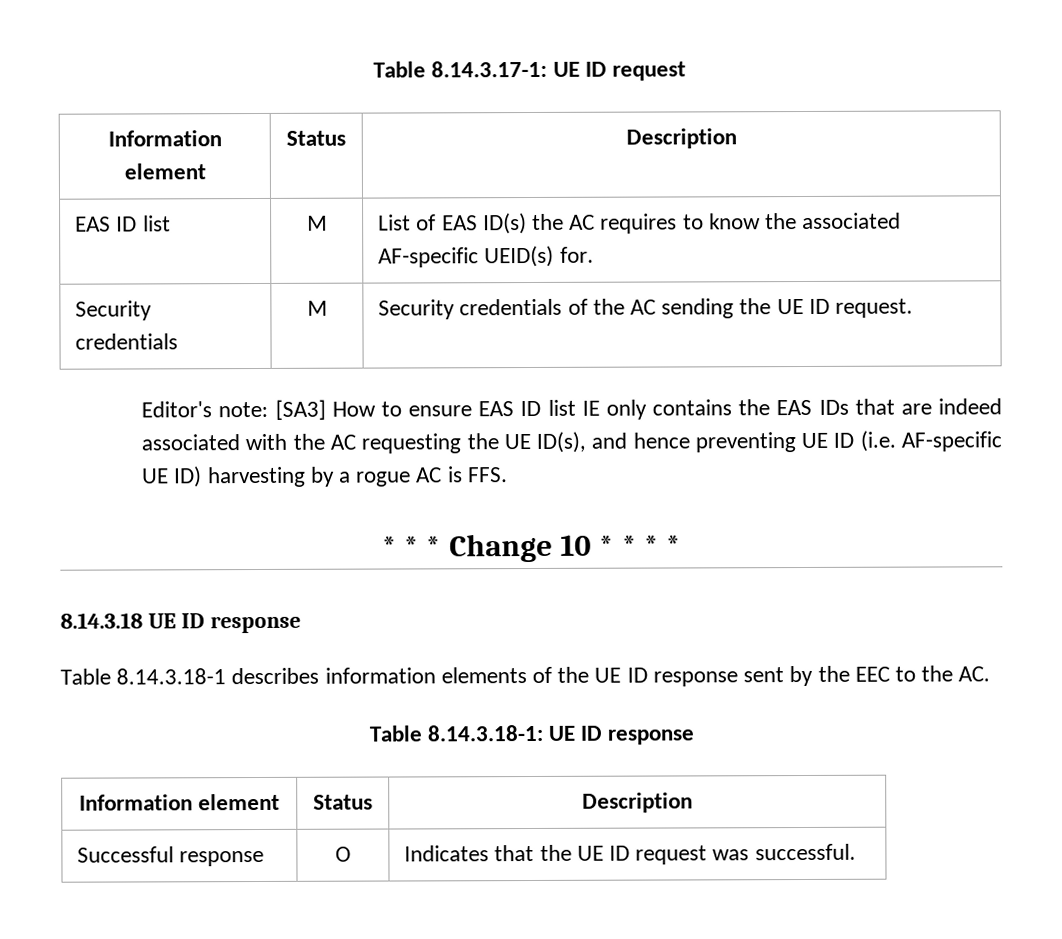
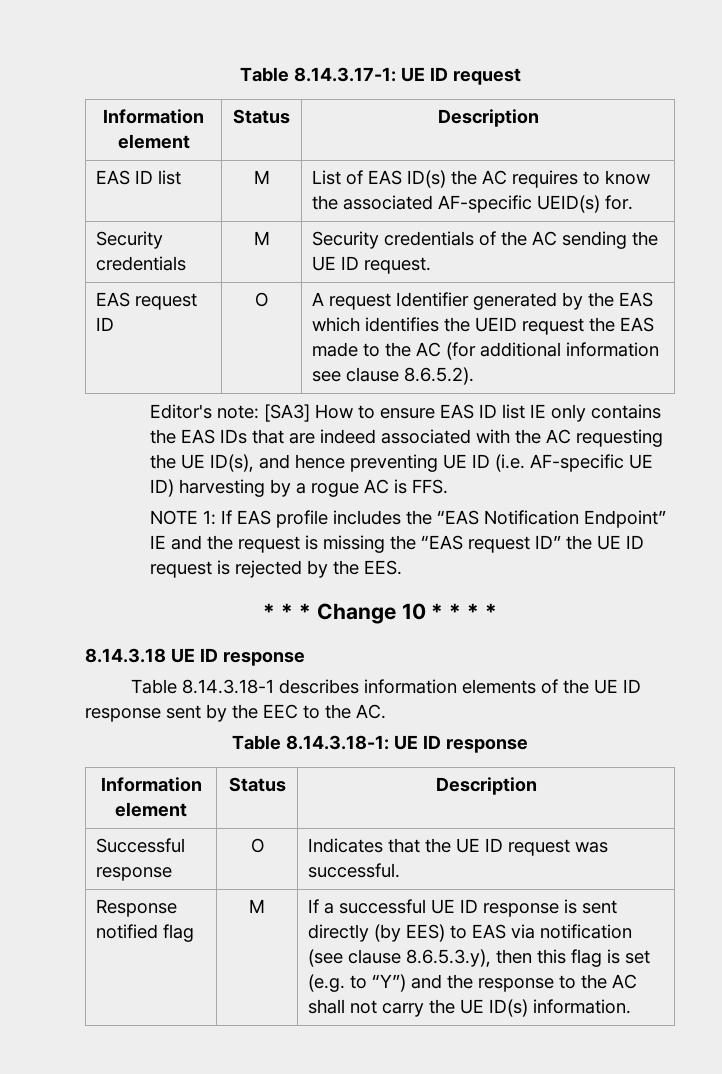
+ EAS request ID | O | A request Identifier generated by the EAS which identifies the UEID request the EAS made to the AC (for additional information see clause 8.6.5.2).
+ NOTE 1: If EAS profile includes the “EAS Notification Endpoint” IE and the request is missing the “EAS request ID” the UE ID request is rejected by the EES.
+ Response notified flag | M | If a successful UE ID response is sent directly (by EES) to EAS via notification (see clause 8.6.5.3.y), then this flag is set (e.g. to “Y”) and the response to the AC shall not carry the UE ID(s) information.

